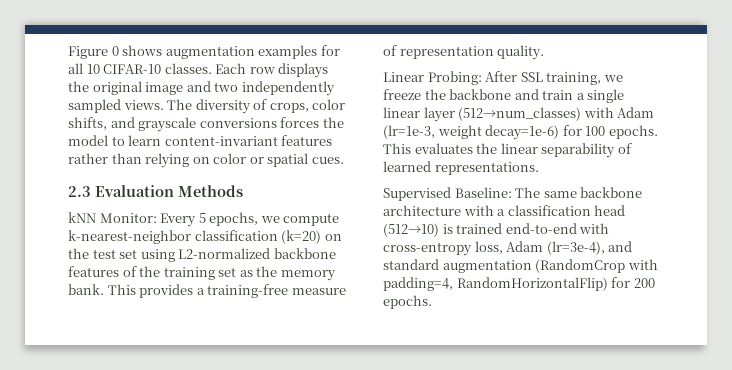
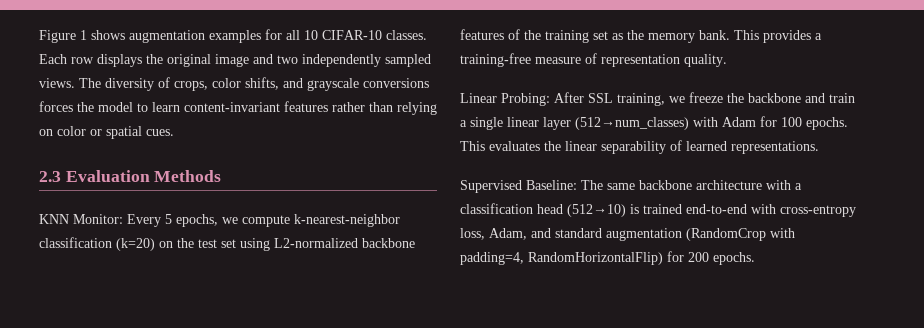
- Figure 0 shows augmentation examples for all 10 CIFAR-10 classes.
+ Figure 1 shows augmentation examples for all 10 CIFAR-10 classes.
- kNN Monitor: Every 5 epochs, we compute k-nearest-neighbor classification (k=20) on the test set using L2-normalized backbone features of the training set as the memory bank.
+ KNN Monitor: Every 5 epochs, we compute k-nearest-neighbor classification (k=20) on the test set using L2-normalized backbone features of the training set as the memory bank.
- Linear Probing: After SSL training, we freeze the backbone and train a single linear layer (512→num_classes) with Adam (lr=1e-3, weight decay=1e-6) for 100 epochs.
+ Linear Probing: After SSL training, we freeze the backbone and train a single linear layer (512→num_classes) with Adam for 100 epochs.
- Supervised Baseline: The same backbone architecture with a classification head (512→10) is trained end-to-end with cross-entropy loss, Adam (lr=3e-4), and standard augmentation (RandomCrop with padding=4, RandomHorizontalFlip) for 200 epochs.
+ Supervised Baseline: The same backbone architecture with a classification head (512→10) is trained end-to-end with cross-entropy loss, Adam, and standard augmentation (RandomCrop with padding=4, RandomHorizontalFlip) for 200 epochs.

